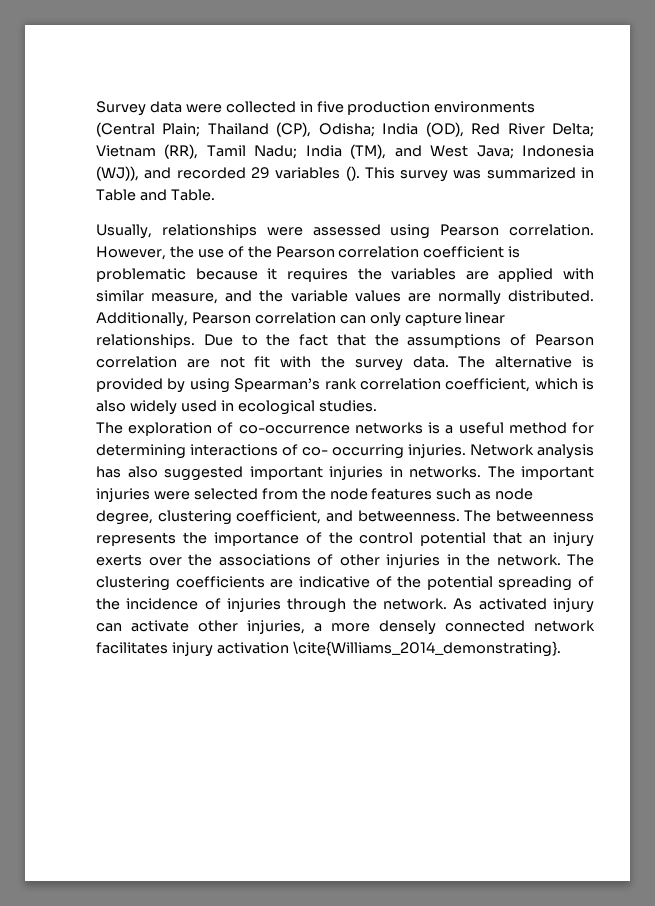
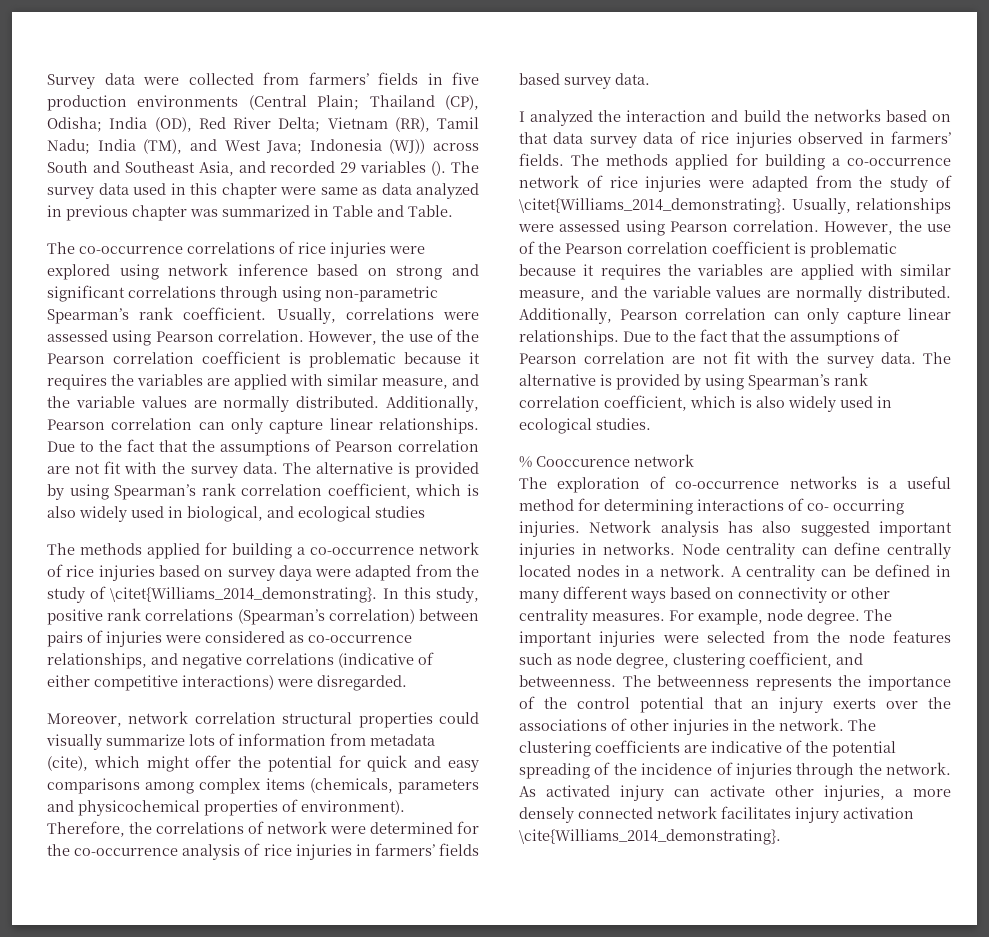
- Survey data were collected in five production environments (Central Plain; Thailand (CP), Odisha; India (OD), Red River Delta; Vietnam (RR), Tamil Nadu; India (TM), and West Java; Indonesia (WJ)), and recorded 29 variables ().
+ Survey data were collected from farmers’ fields in five production environments (Central Plain; Thailand (CP), Odisha; India (OD), Red River Delta; Vietnam (RR), Tamil Nadu; India (TM), and West Java; Indonesia (WJ)) across South and Southeast Asia, and recorded 29 variables ().
- This survey was summarized in Table and Table.
+ The survey data used in this chapter were same as data analyzed in previous chapter was summarized in Table and Table.
+ The co-occurrence correlations of rice injuries were explored using network inference based on strong and significant correlations through using non-parametric Spearman’s rank coefficient. Usually, correlations were assessed using Pearson correlation. However, the use of the Pearson correlation coefficient is problematic because it requires the variables are applied with similar measure, and the variable values are normally distributed. Additionally, Pearson correlation can only capture linear relationships. Due to the fact that the assumptions of Pearson correlation are not fit with the survey data. The alternative is provided by using Spearman’s rank correlation coefficient, which is also widely used in biological, and ecological studies
+ The methods applied for building a co-occurrence network of rice injuries based on survey daya were adapted from the study of \citet{Williams_2014_demonstrating}. In this study, positive rank correlations (Spearman’s correlation) between pairs of injuries were considered as co-occurrence relationships, and negative correlations (indicative of either competitive interactions) were disregarded.
+ Moreover, network correlation structural properties could visually summarize lots of information from metadata (cite), which might offer the potential for quick and easy comparisons among complex items (chemicals, parameters and physicochemical properties of environment). Therefore, the correlations of network were determined for the co-occurrence analysis of rice injuries in farmers’ fields based survey data.
+ I analyzed the interaction and build the networks based on that data survey data of rice injuries observed in farmers’ fields. The methods applied for building a co-occurrence network of rice injuries were adapted from the study of \citet{Williams_2014_demonstrating}.
+ % Cooccurence network
+ Node centrality can define centrally located nodes in a network. A centrality can be defined in many different ways based on connectivity or other centrality measures. For example, node degree.

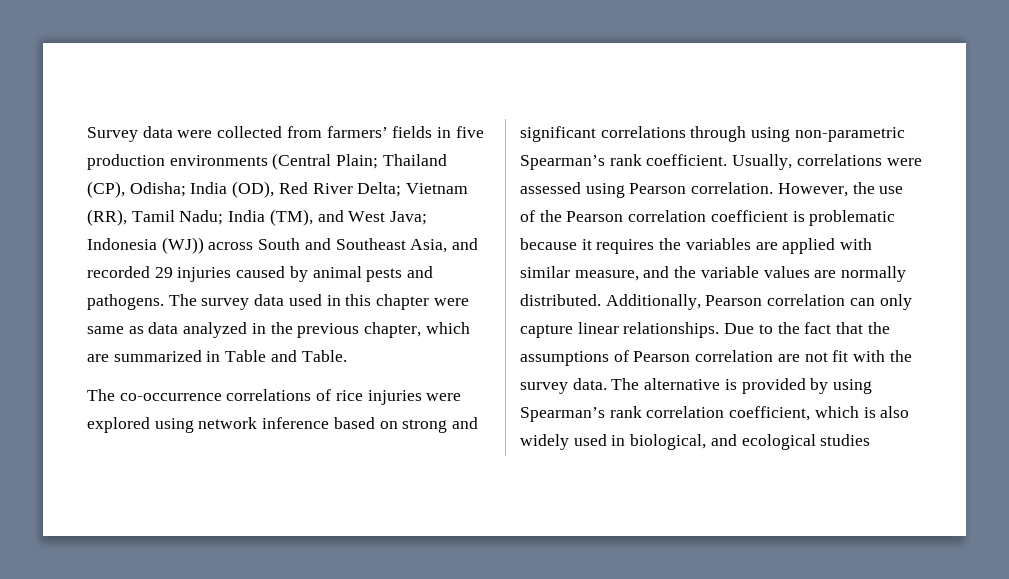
- Survey data were collected from farmers’ fields in five production environments (Central Plain; Thailand (CP), Odisha; India (OD), Red River Delta; Vietnam (RR), Tamil Nadu; India (TM), and West Java; Indonesia (WJ)) across South and Southeast Asia, and recorded 29 variables ().
+ Survey data were collected from farmers’ fields in five production environments (Central Plain; Thailand (CP), Odisha; India (OD), Red River Delta; Vietnam (RR), Tamil Nadu; India (TM), and West Java; Indonesia (WJ)) across South and Southeast Asia, and recorded 29 injuries caused by animal pests and pathogens.
- The survey data used in this chapter were same as data analyzed in previous chapter was summarized in Table and Table.
+ The survey data used in this chapter were same as data analyzed in the previous chapter, which are summarized in Table and Table.
- The methods applied for building a co-occurrence network of rice injuries based on survey daya were adapted from the study of \citet{Williams_2014_demonstrating}. In this study, positive rank correlations (Spearman’s correlation) between pairs of injuries were considered as co-occurrence relationships, and negative correlations (indicative of either competitive interactions) were disregarded.
- Moreover, network correlation structural properties could visually summarize lots of information from metadata (cite), which might offer the potential for quick and easy comparisons among complex items (chemicals, parameters and physicochemical properties of environment). Therefore, the correlations of network were determined for the co-occurrence analysis of rice injuries in farmers’ fields based survey data.
- I analyzed the interaction and build the networks based on that data survey data of rice injuries observed in farmers’ fields. The methods applied for building a co-occurrence network of rice injuries were adapted from the study of \citet{Williams_2014_demonstrating}. Usually, relationships were assessed using Pearson correlation. However, the use of the Pearson correlation coefficient is problematic because it requires the variables are applied with similar measure, and the variable values are normally distributed. Additionally, Pearson correlation can only capture linear relationships. Due to the fact that the assumptions of Pearson correlation are not fit with the survey data. The alternative is provided by using Spearman’s rank correlation coefficient, which is also widely used in ecological studies.
- % Cooccurence network
- The exploration of co-occurrence networks is a useful method for determining interactions of co- occurring injuries. Network analysis has also suggested important injuries in networks. Node centrality can define centrally located nodes in a network. A centrality can be defined in many different ways based on connectivity or other centrality measures. For example, node degree. The important injuries were selected from the node features such as node degree, clustering coefficient, and betweenness. The betweenness represents the importance of the control potential that an injury exerts over the associations of other injuries in the network. The clustering coefficients are indicative of the potential spreading of the incidence of injuries through the network. As activated injury can activate other injuries, a more densely connected network facilitates injury activation \cite{Williams_2014_demonstrating}.

